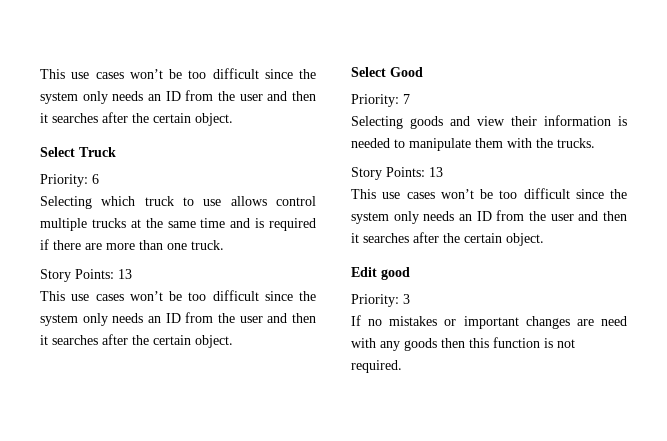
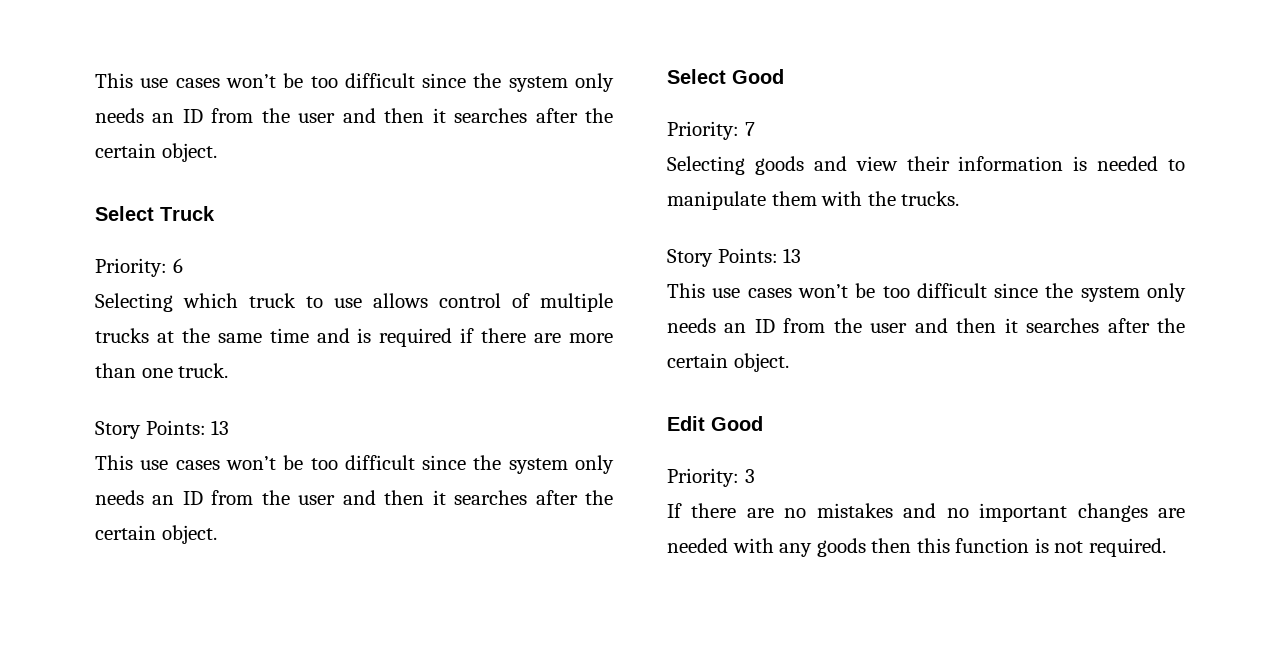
- Selecting which truck to use allows control multiple trucks at the same time and is required if there are more than one truck.
+ Selecting which truck to use allows control of multiple trucks at the same time and is required if there are more than one truck.
- Edit good
+ Edit Good
- If no mistakes or important changes are need with any goods then this function is not required.
+ If there are no mistakes and no important changes are needed with any goods then this function is not required.

